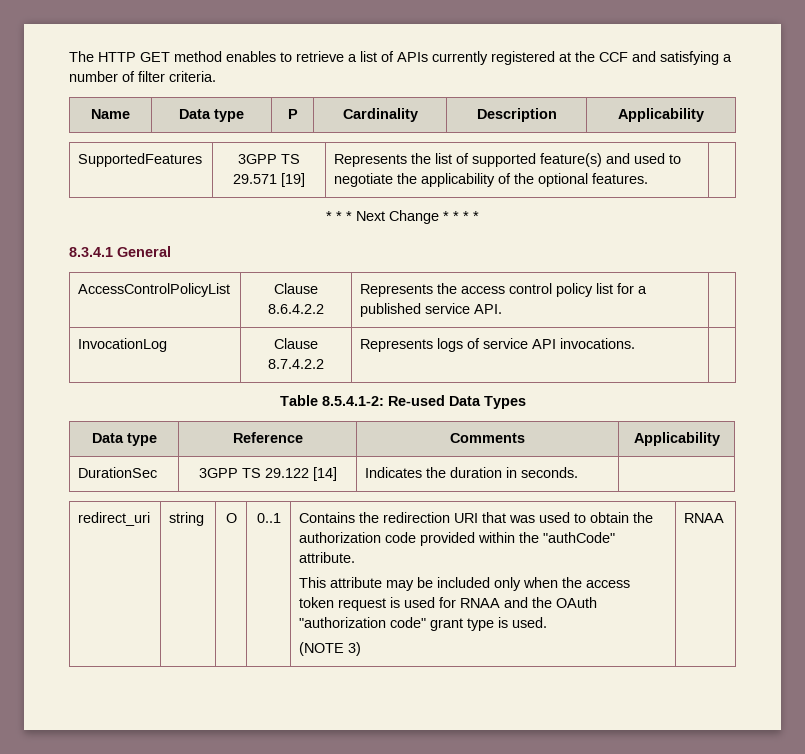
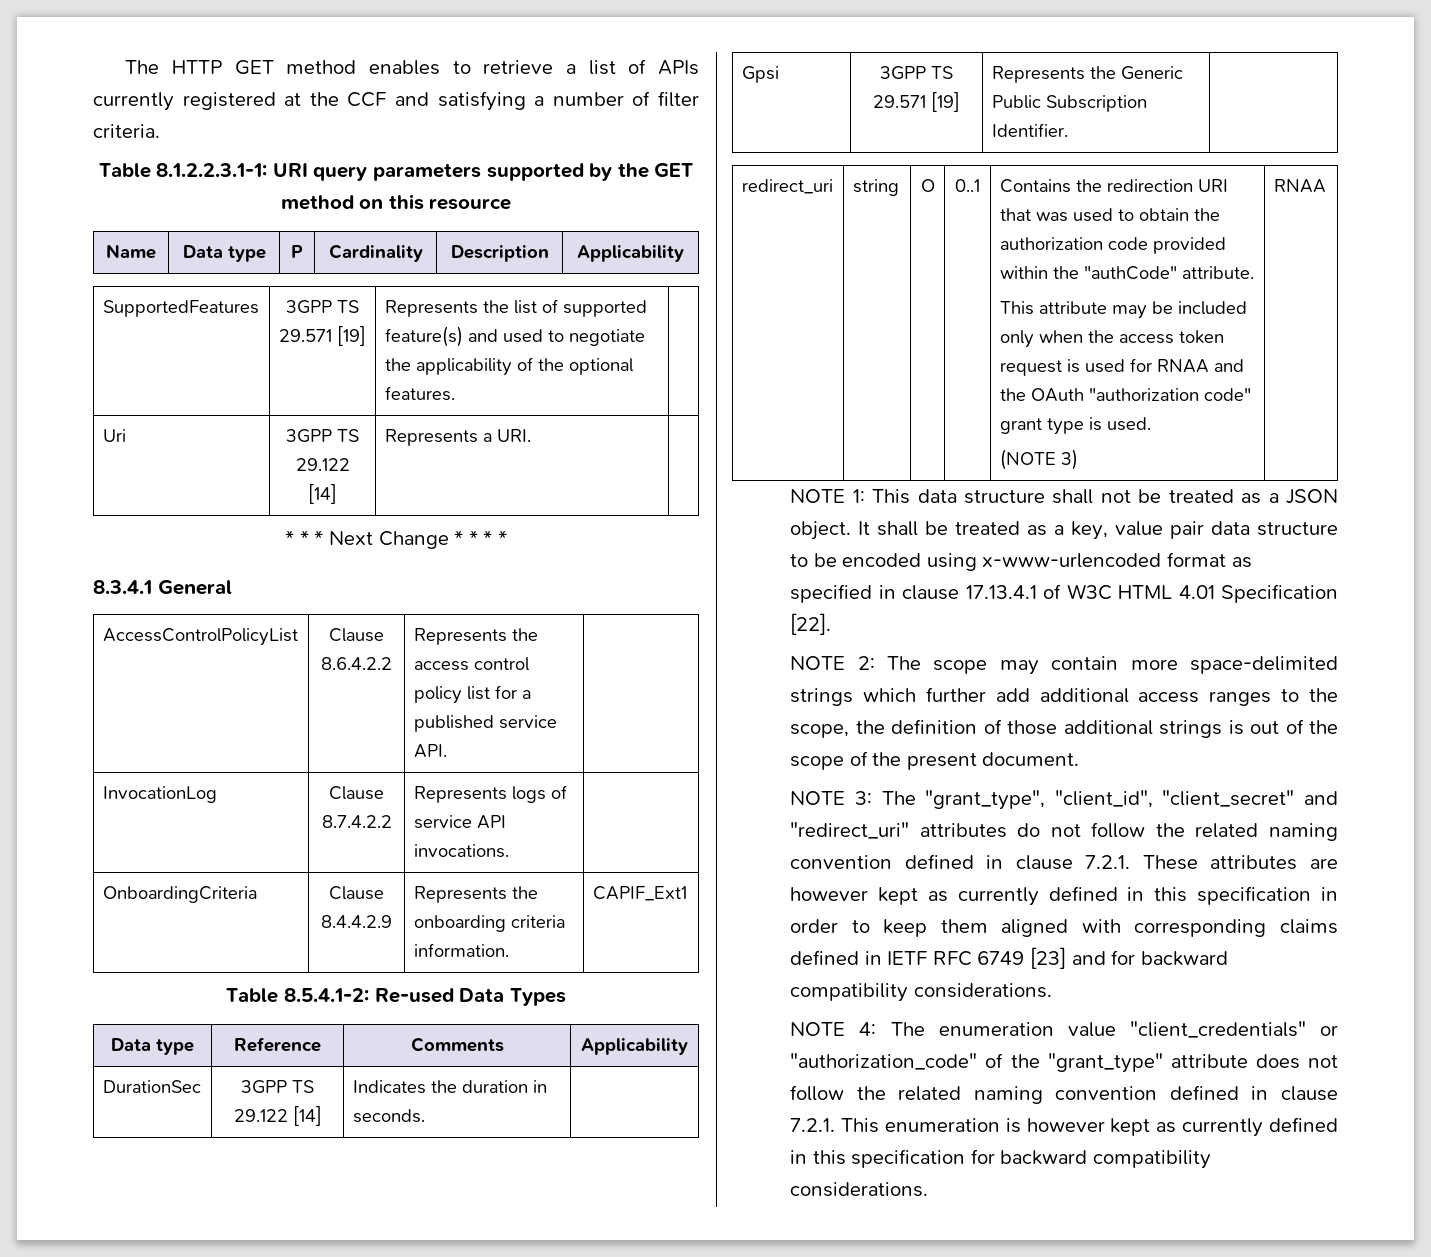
+ Table 8.1.2.2.3.1-1: URI query parameters supported by the GET method on this resource
+ Uri | 3GPP TS 29.122 [14] | Represents a URI. |
+ OnboardingCriteria | Clause 8.4.4.2.9 | Represents the onboarding criteria information. | CAPIF_Ext1
+ Gpsi | 3GPP TS 29.571 [19] | Represents the Generic Public Subscription Identifier. |
+ NOTE 1: This data structure shall not be treated as a JSON object. It shall be treated as a key, value pair data structure to be encoded using x-www-urlencoded format as specified in clause 17.13.4.1 of W3C HTML 4.01 Specification [22].
+ NOTE 2: The scope may contain more space-delimited strings which further add additional access ranges to the scope, the definition of those additional strings is out of the scope of the present document.
+ NOTE 3: The "grant_type", "client_id", "client_secret" and "redirect_uri" attributes do not follow the related naming convention defined in clause 7.2.1. These attributes are however kept as currently defined in this specification in order to keep them aligned with corresponding claims defined in IETF RFC 6749 [23] and for backward compatibility considerations.
+ NOTE 4: The enumeration value "client_credentials" or "authorization_code" of the "grant_type" attribute does not follow the related naming convention defined in clause 7.2.1. This enumeration is however kept as currently defined in this specification for backward compatibility considerations.

